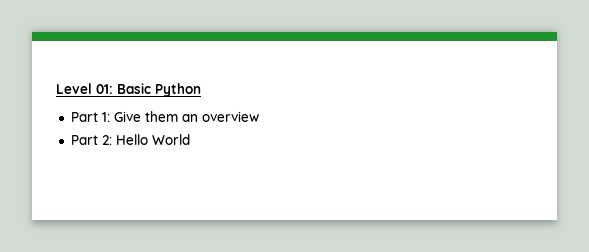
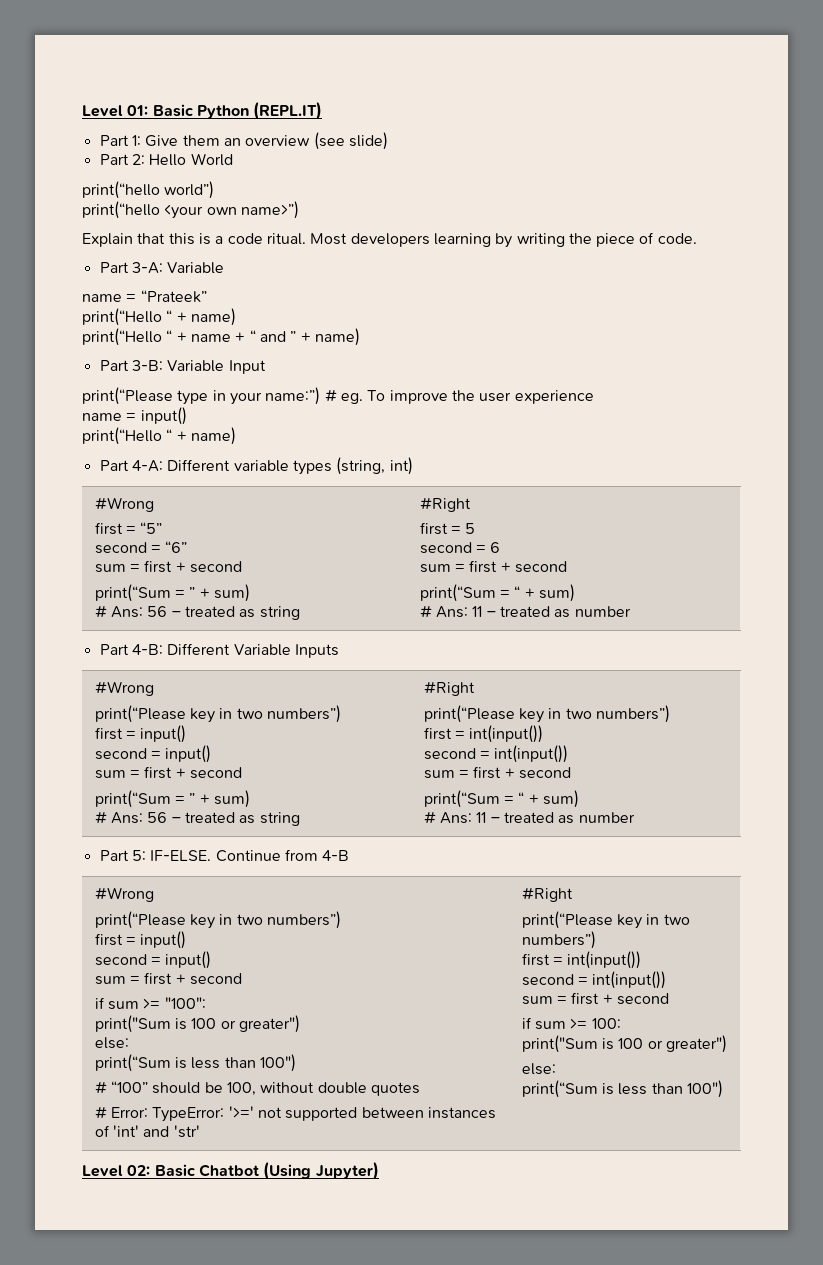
- Level 01: Basic Python
+ Level 01: Basic Python (REPL.IT)
- Part 1: Give them an overview
+ Part 1: Give them an overview (see slide)
+ print(“hello world”)
+ print(“hello <your own name>”)
+ Explain that this is a code ritual. Most developers learning by writing the piece of code.
+ Part 3-A: Variable
+ name = “Prateek”
+ print(“Hello “ + name)
+ print(“Hello “ + name + “ and ” + name)
+ Part 3-B: Variable Input
+ print(“Please type in your name:”) # eg. To improve the user experience
+ name = input()
+ print(“Hello “ + name)
+ Part 4-A: Different variable types (string, int)
+ #Wrong
+ first = “5”
+ second = “6”
+ sum = first + second
+ print(“Sum = ” + sum)
+ # Ans: 56 – treated as string | #Right
+ first = 5
+ second = 6
+ sum = first + second
+ print(“Sum = “ + sum)
+ # Ans: 11 – treated as number
+ Part 4-B: Different Variable Inputs
+ #Wrong
+ print(“Please key in two numbers”)
+ first = input()
+ second = input()
+ sum = first + second
+ print(“Sum = ” + sum)
+ # Ans: 56 – treated as string | #Right
+ print(“Please key in two numbers”)
+ first = int(input())
+ second = int(input())
+ sum = first + second
+ print(“Sum = “ + sum)
+ # Ans: 11 – treated as number
+ Part 5: IF-ELSE. Continue from 4-B
+ #Wrong
+ print(“Please key in two numbers”)
+ first = input()
+ second = input()
+ sum = first + second
+ if sum >= "100":
+ print("Sum is 100 or greater")
+ else:
+ print(“Sum is less than 100")
+ # “100” should be 100, without double quotes
+ # Error: TypeError: '>=' not supported between instances of 'int' and 'str' | #Right
+ print(“Please key in two numbers”)
+ first = int(input())
+ second = int(input())
+ sum = first + second
+ if sum >= 100:
+ print("Sum is 100 or greater")
+ else:
+ print(“Sum is less than 100")
+ Level 02: Basic Chatbot (Using Jupyter)

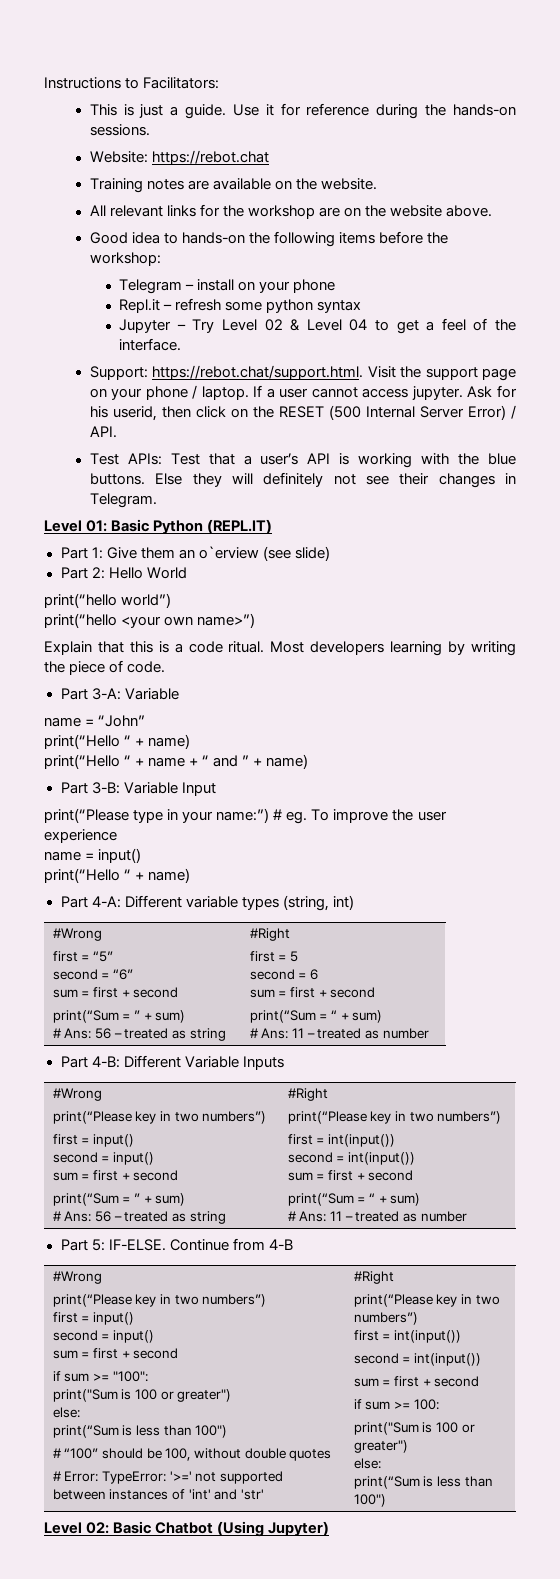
+ Instructions to Facilitators:
+ This is just a guide. Use it for reference during the hands-on sessions.
+ Website: https://rebot.chat
+ Training notes are available on the website.
+ All relevant links for the workshop are on the website above.
+ Good idea to hands-on the following items before the workshop:
+ Telegram – install on your phone
+ Repl.it – refresh some python syntax
+ Jupyter – Try Level 02 & Level 04 to get a feel of the interface.
+ Support: https://rebot.chat/support.html. Visit the support page on your phone / laptop. If a user cannot access jupyter. Ask for his userid, then click on the RESET (500 Internal Server Error) / API.
+ Test APIs: Test that a user’s API is working with the blue buttons. Else they will definitely not see their changes in Telegram.
- Part 1: Give them an overview (see slide)
+ Part 1: Give them an o`erview (see slide)
- name = “Prateek”
+ name = “John”

